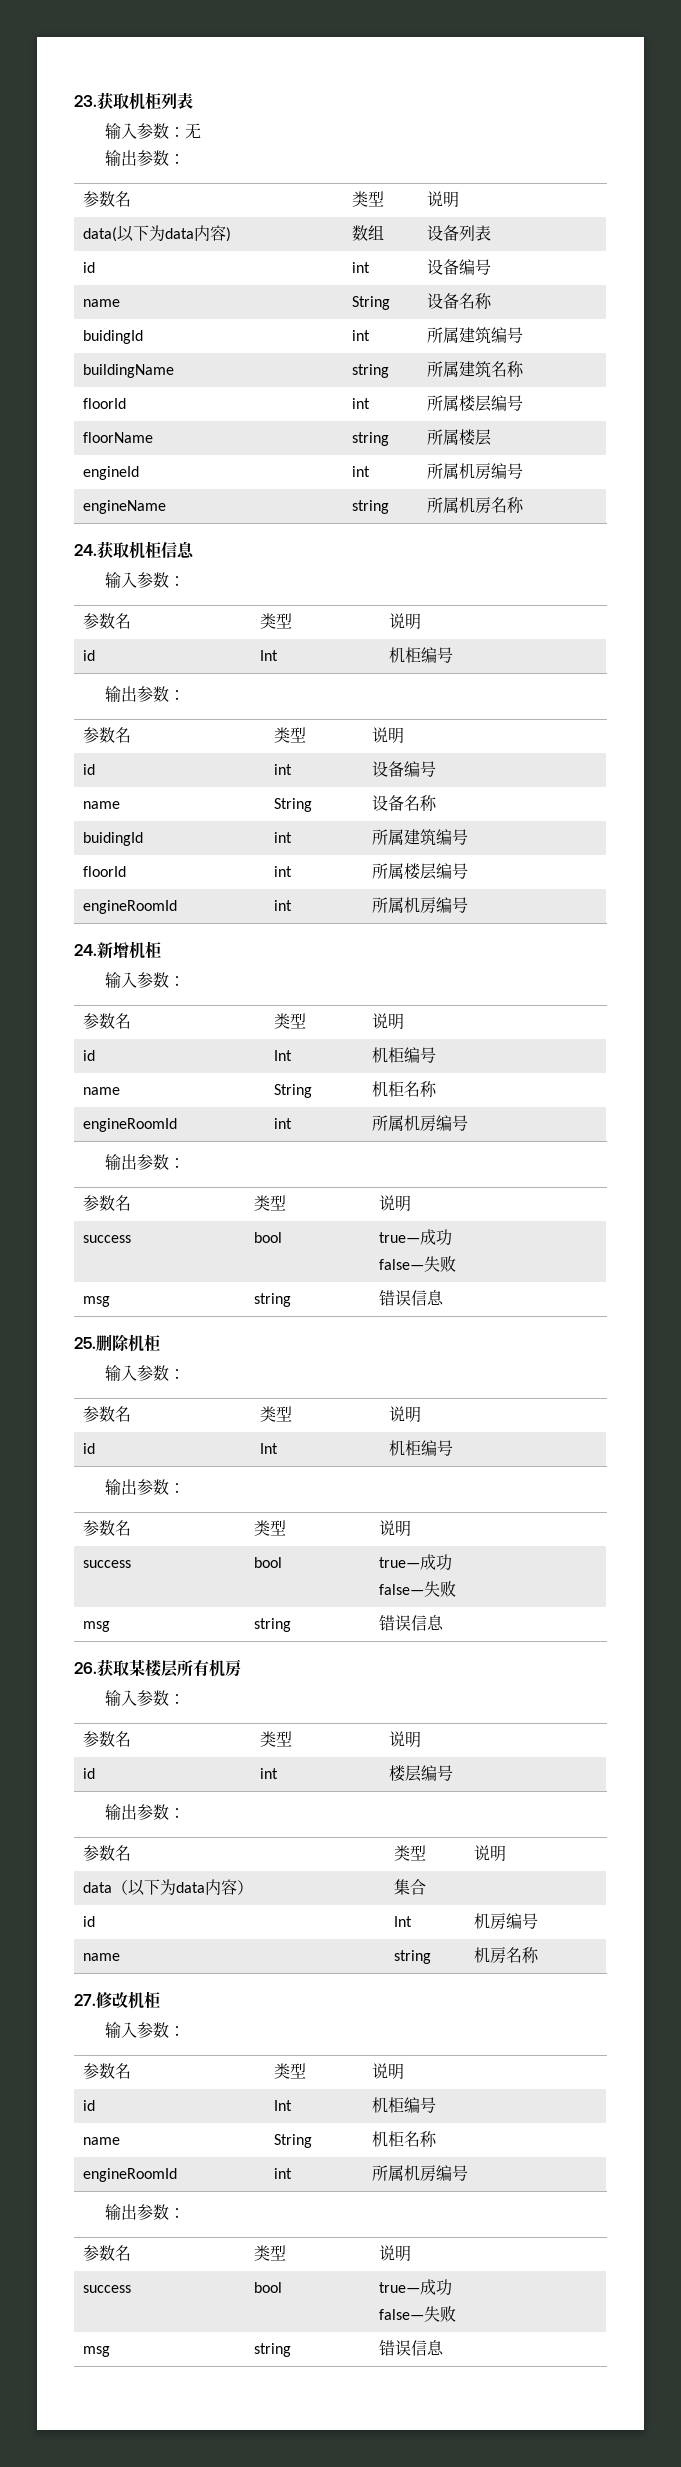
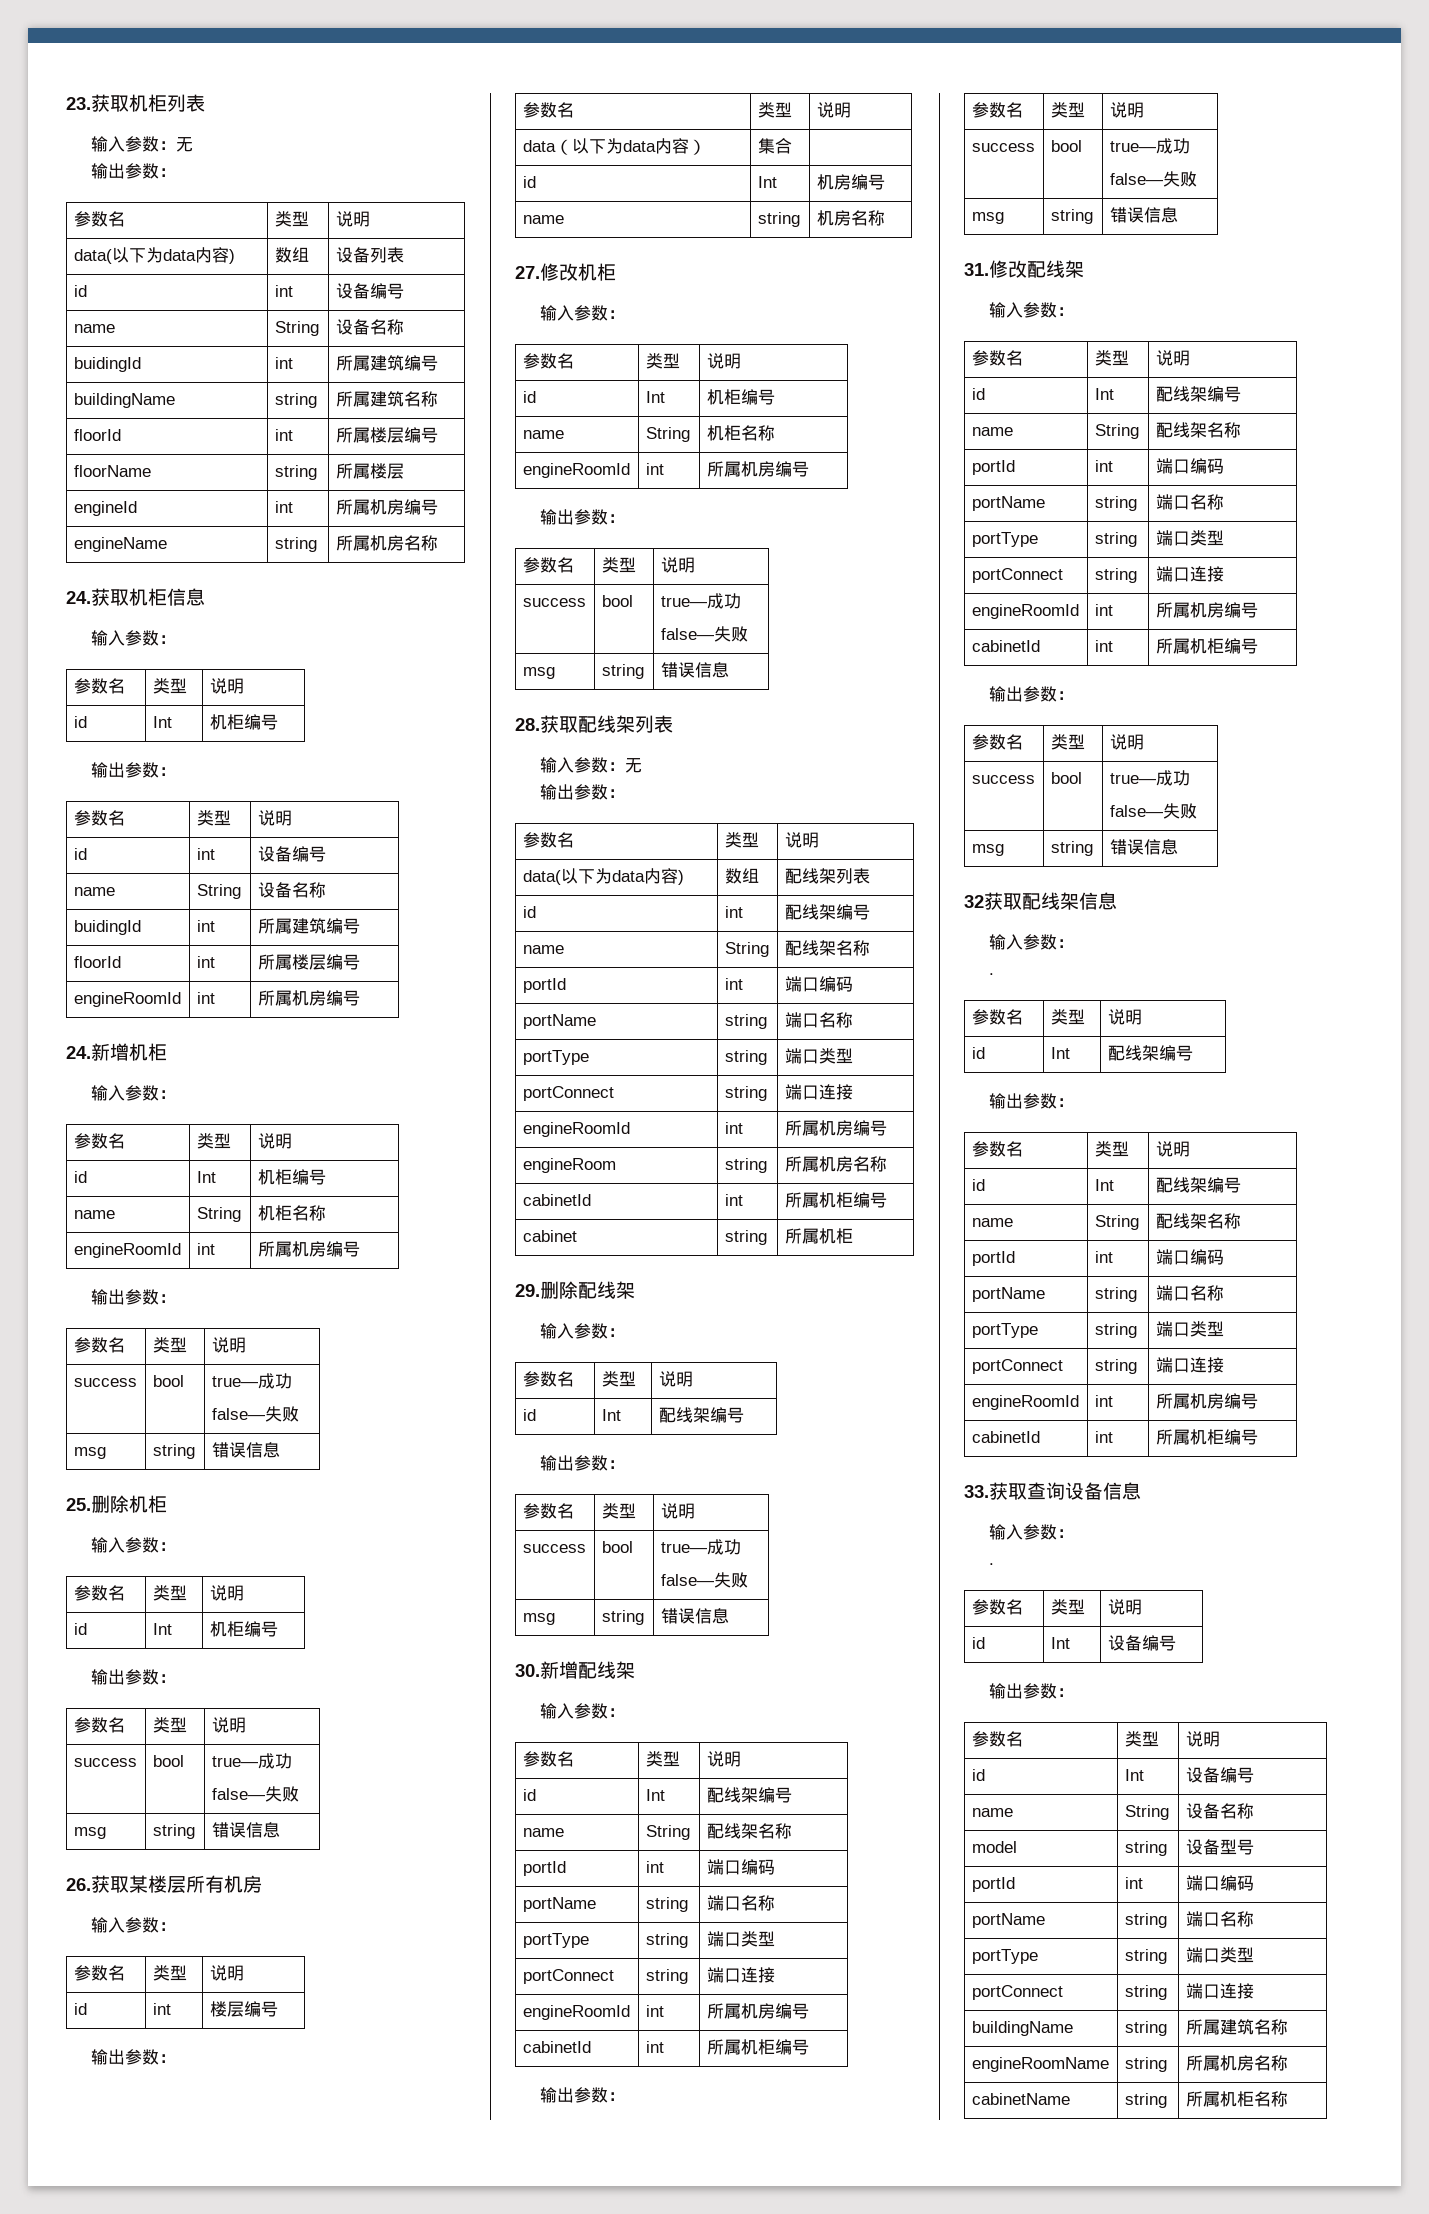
+ 28.获取配线架列表
+ 输入参数：无
+ 输出参数：
+ 参数名 | 类型 | 说明
+ data(以下为data内容) | 数组 | 配线架列表
+ id | int | 配线架编号
+ name | String | 配线架名称
+ portId | int | 端口编码
+ portName | string | 端口名称
+ portType | string | 端口类型
+ portConnect | string | 端口连接
+ engineRoomId | int | 所属机房编号
+ engineRoom | string | 所属机房名称
+ cabinetId | int | 所属机柜编号
+ cabinet | string | 所属机柜
+ 29.删除配线架
+ 输入参数：
+ 参数名 | 类型 | 说明
+ id | Int | 配线架编号
+ 输出参数：
+ 参数名 | 类型 | 说明
+ success | bool | true—成功
+ false—失败
+ msg | string | 错误信息
+ 30.新增配线架
+ 输入参数：
+ 参数名 | 类型 | 说明
+ id | Int | 配线架编号
+ name | String | 配线架名称
+ portId | int | 端口编码
+ portName | string | 端口名称
+ portType | string | 端口类型
+ portConnect | string | 端口连接
+ engineRoomId | int | 所属机房编号
+ cabinetId | int | 所属机柜编号
+ 输出参数：
+ 参数名 | 类型 | 说明
+ success | bool | true—成功
+ false—失败
+ msg | string | 错误信息
+ 31.修改配线架
+ 输入参数：
+ 参数名 | 类型 | 说明
+ id | Int | 配线架编号
+ name | String | 配线架名称
+ portId | int | 端口编码
+ portName | string | 端口名称
+ portType | string | 端口类型
+ portConnect | string | 端口连接
+ engineRoomId | int | 所属机房编号
+ cabinetId | int | 所属机柜编号
+ 输出参数：
+ 参数名 | 类型 | 说明
+ success | bool | true—成功
+ false—失败
+ msg | string | 错误信息
+ 32获取配线架信息
+ 输入参数：
+ .
+ 参数名 | 类型 | 说明
+ id | Int | 配线架编号
+ 输出参数：
+ 参数名 | 类型 | 说明
+ id | Int | 配线架编号
+ name | String | 配线架名称
+ portId | int | 端口编码
+ portName | string | 端口名称
+ portType | string | 端口类型
+ portConnect | string | 端口连接
+ engineRoomId | int | 所属机房编号
+ cabinetId | int | 所属机柜编号
+ 33.获取查询设备信息
+ 输入参数：
+ .
+ 参数名 | 类型 | 说明
+ id | Int | 设备编号
+ 输出参数：
+ 参数名 | 类型 | 说明
+ id | Int | 设备编号
+ name | String | 设备名称
+ model | string | 设备型号
+ portId | int | 端口编码
+ portName | string | 端口名称
+ portType | string | 端口类型
+ portConnect | string | 端口连接
+ buildingName | string | 所属建筑名称
+ engineRoomName | string | 所属机房名称
+ cabinetName | string | 所属机柜名称

